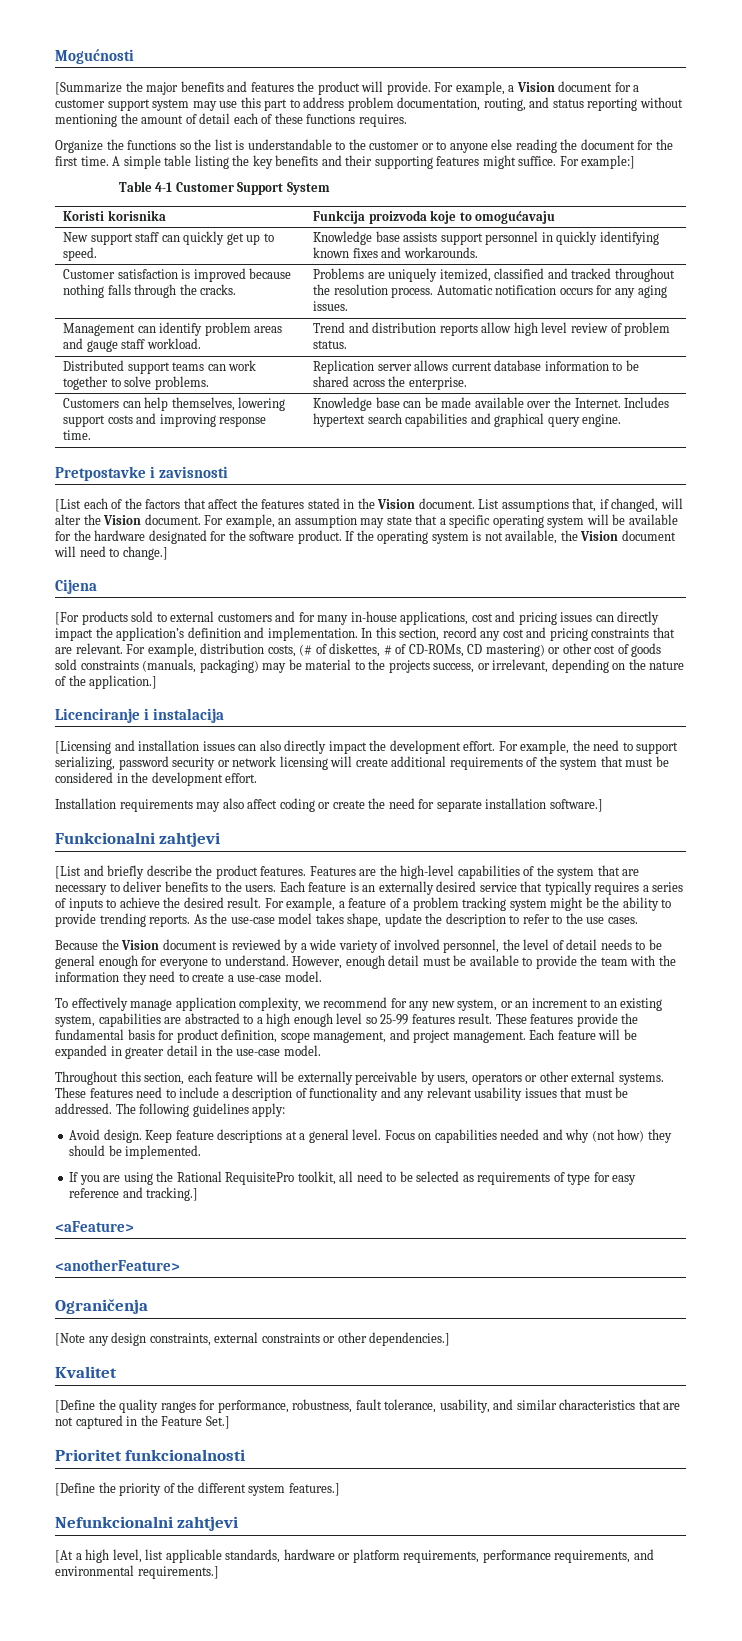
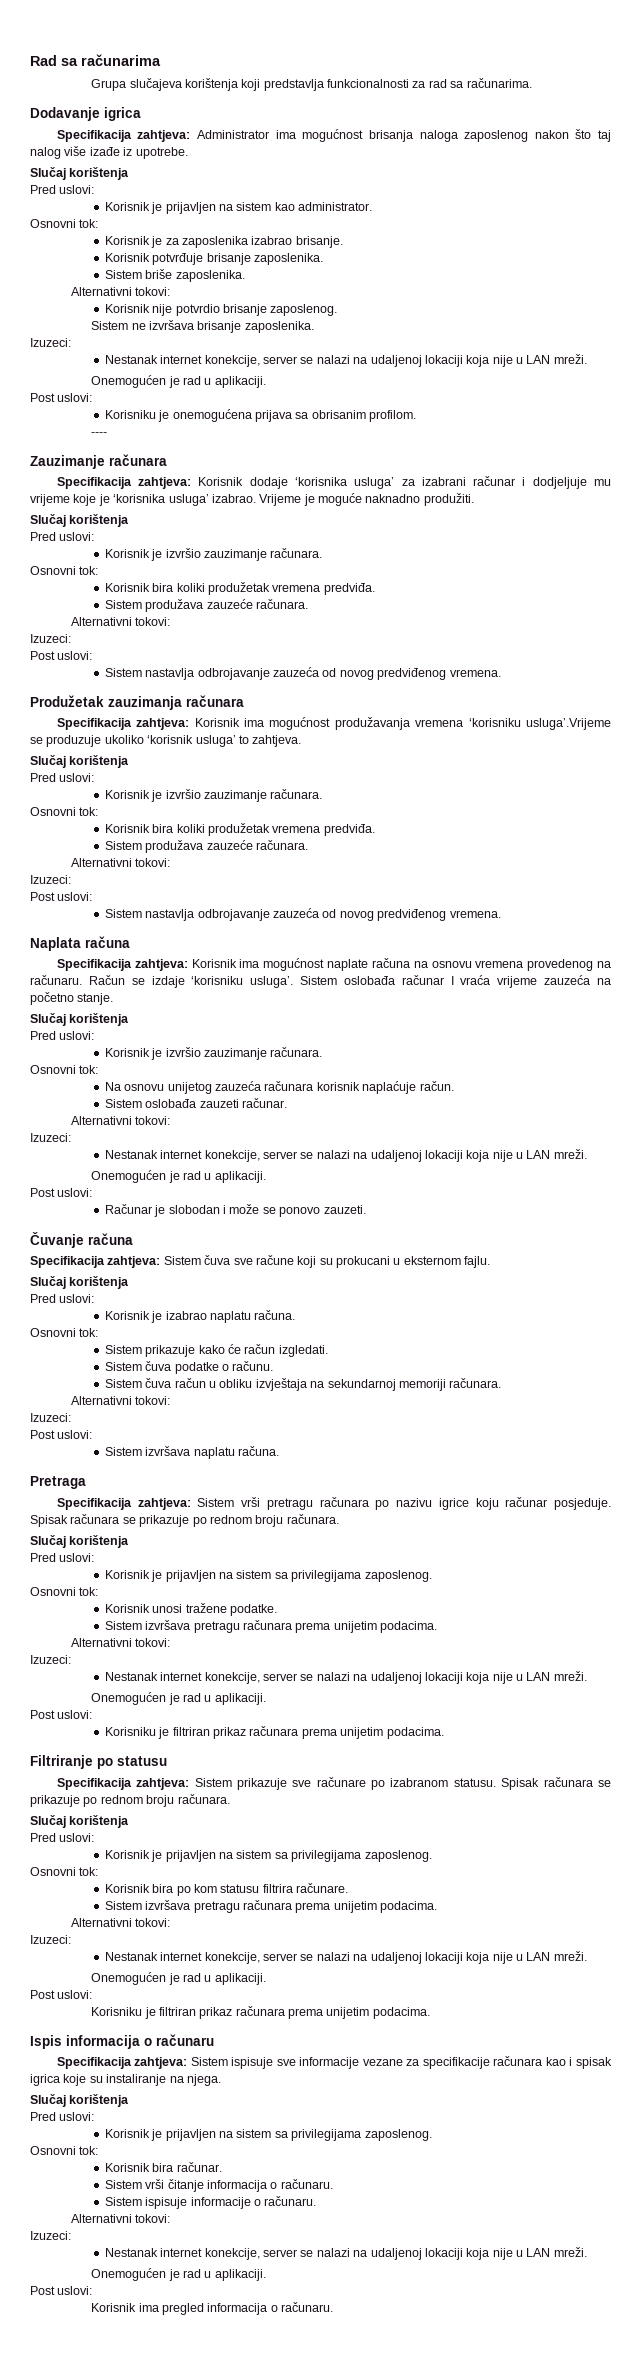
- Mogućnosti
- [Summarize the major benefits and features the product will provide. For example, a Vision document for a customer support system may use this part to address problem documentation, routing, and status reporting without mentioning the amount of detail each of these functions requires.
- Organize the functions so the list is understandable to the customer or to anyone else reading the document for the first time. A simple table listing the key benefits and their supporting features might suffice. For example:]
- Table 4-1 Customer Support System
- Koristi korisnika | Funkcija proizvoda koje to omogućavaju
- New support staff can quickly get up to speed. | Knowledge base assists support personnel in quickly identifying known fixes and workarounds.
- Customer satisfaction is improved because nothing falls through the cracks. | Problems are uniquely itemized, classified and tracked throughout the resolution process. Automatic notification occurs for any aging issues.
- Management can identify problem areas and gauge staff workload. | Trend and distribution reports allow high level review of problem status.
- Distributed support teams can work together to solve problems. | Replication server allows current database information to be shared across the enterprise.
- Customers can help themselves, lowering support costs and improving response time. | Knowledge base can be made available over the Internet. Includes hypertext search capabilities and graphical query engine.
- Pretpostavke i zavisnosti
- [List each of the factors that affect the features stated in the Vision document. List assumptions that, if changed, will alter the Vision document. For example, an assumption may state that a specific operating system will be available for the hardware designated for the software product. If the operating system is not available, the Vision document will need to change.]
- Cijena
- [For products sold to external customers and for many in-house applications, cost and pricing issues can directly impact the application’s definition and implementation. In this section, record any cost and pricing constraints that are relevant. For example, distribution costs, (# of diskettes, # of CD-ROMs, CD mastering) or other cost of goods sold constraints (manuals, packaging) may be material to the projects success, or irrelevant, depending on the nature of the application.]
- Licenciranje i instalacija
- [Licensing and installation issues can also directly impact the development effort. For example, the need to support serializing, password security or network licensing will create additional requirements of the system that must be considered in the development effort.
- Installation requirements may also affect coding or create the need for separate installation software.]
- Funkcionalni zahtjevi
- [List and briefly describe the product features. Features are the high-level capabilities of the system that are necessary to deliver benefits to the users. Each feature is an externally desired service that typically requires a series of inputs to achieve the desired result. For example, a feature of a problem tracking system might be the ability to provide trending reports. As the use-case model takes shape, update the description to refer to the use cases.
- Because the Vision document is reviewed by a wide variety of involved personnel, the level of detail needs to be general enough for everyone to understand. However, enough detail must be available to provide the team with the information they need to create a use-case model.
- To effectively manage application complexity, we recommend for any new system, or an increment to an existing system, capabilities are abstracted to a high enough level so 25-99 features result. These features provide the fundamental basis for product definition, scope management, and project management. Each feature will be expanded in greater detail in the use-case model.
- Throughout this section, each feature will be externally perceivable by users, operators or other external systems. These features need to include a description of functionality and any relevant usability issues that must be addressed. The following guidelines apply:
- Avoid design. Keep feature descriptions at a general level. Focus on capabilities needed and why (not how) they should be implemented.
- If you are using the Rational RequisitePro toolkit, all need to be selected as requirements of type for easy reference and tracking.]
- <aFeature>
- <anotherFeature>
- Ograničenja
- [Note any design constraints, external constraints or other dependencies.]
- Kvalitet
- [Define the quality ranges for performance, robustness, fault tolerance, usability, and similar characteristics that are not captured in the Feature Set.]
- Prioritet funkcionalnosti
- [Define the priority of the different system features.]
- Nefunkcionalni zahtjevi
- [At a high level, list applicable standards, hardware or platform requirements, performance requirements, and environmental requirements.]
+ Rad sa računarima
+ Grupa slučajeva korištenja koji predstavlja funkcionalnosti za rad sa računarima.
+ Dodavanje igrica
+ Specifikacija zahtjeva: Administrator ima mogućnost brisanja naloga zaposlenog nakon što taj nalog više izađe iz upotrebe.
+ Slučaj korištenja
+ Pred uslovi:
+ Korisnik je prijavljen na sistem kao administrator.
+ Osnovni tok:
+ Korisnik je za zaposlenika izabrao brisanje.
+ Korisnik potvrđuje brisanje zaposlenika.
+ Sistem briše zaposlenika.
+ Alternativni tokovi:
+ Korisnik nije potvrdio brisanje zaposlenog.
+ Sistem ne izvršava brisanje zaposlenika.
+ Izuzeci:
+ Nestanak internet konekcije, server se nalazi na udaljenoj lokaciji koja nije u LAN mreži.
+ Onemogućen je rad u aplikaciji.
+ Post uslovi:
+ Korisniku je onemogućena prijava sa obrisanim profilom.
+ ----
+ Zauzimanje računara
+ Specifikacija zahtjeva: Korisnik dodaje ‘korisnika usluga’ za izabrani računar i dodjeljuje mu vrijeme koje je ‘korisnika usluga’ izabrao. Vrijeme je moguće naknadno produžiti.
+ Slučaj korištenja
+ Pred uslovi:
+ Korisnik je izvršio zauzimanje računara.
+ Osnovni tok:
+ Korisnik bira koliki produžetak vremena predviđa.
+ Sistem produžava zauzeće računara.
+ Alternativni tokovi:
+ Izuzeci:
+ Post uslovi:
+ Sistem nastavlja odbrojavanje zauzeća od novog predviđenog vremena.
+ Produžetak zauzimanja računara
+ Specifikacija zahtjeva: Korisnik ima mogućnost produžavanja vremena ‘korisniku usluga’.Vrijeme se produzuje ukoliko ‘korisnik usluga’ to zahtjeva.
+ Slučaj korištenja
+ Pred uslovi:
+ Korisnik je izvršio zauzimanje računara.
+ Osnovni tok:
+ Korisnik bira koliki produžetak vremena predviđa.
+ Sistem produžava zauzeće računara.
+ Alternativni tokovi:
+ Izuzeci:
+ Post uslovi:
+ Sistem nastavlja odbrojavanje zauzeća od novog predviđenog vremena.
+ Naplata računa
+ Specifikacija zahtjeva: Korisnik ima mogućnost naplate računa na osnovu vremena provedenog na računaru. Račun se izdaje ‘korisniku usluga’. Sistem oslobađa računar I vraća vrijeme zauzeća na početno stanje.
+ Slučaj korištenja
+ Pred uslovi:
+ Korisnik je izvršio zauzimanje računara.
+ Osnovni tok:
+ Na osnovu unijetog zauzeća računara korisnik naplaćuje račun.
+ Sistem oslobađa zauzeti računar.
+ Alternativni tokovi:
+ Izuzeci:
+ Nestanak internet konekcije, server se nalazi na udaljenoj lokaciji koja nije u LAN mreži.
+ Onemogućen je rad u aplikaciji.
+ Post uslovi:
+ Računar je slobodan i može se ponovo zauzeti.
+ Čuvanje računa
+ Specifikacija zahtjeva: Sistem čuva sve račune koji su prokucani u eksternom fajlu.
+ Slučaj korištenja
+ Pred uslovi:
+ Korisnik je izabrao naplatu računa.
+ Osnovni tok:
+ Sistem prikazuje kako će račun izgledati.
+ Sistem čuva podatke o računu.
+ Sistem čuva račun u obliku izvještaja na sekundarnoj memoriji računara.
+ Alternativni tokovi:
+ Izuzeci:
+ Post uslovi:
+ Sistem izvršava naplatu računa.
+ Pretraga
+ Specifikacija zahtjeva: Sistem vrši pretragu računara po nazivu igrice koju računar posjeduje. Spisak računara se prikazuje po rednom broju računara.
+ Slučaj korištenja
+ Pred uslovi:
+ Korisnik je prijavljen na sistem sa privilegijama zaposlenog.
+ Osnovni tok:
+ Korisnik unosi tražene podatke.
+ Sistem izvršava pretragu računara prema unijetim podacima.
+ Alternativni tokovi:
+ Izuzeci:
+ Nestanak internet konekcije, server se nalazi na udaljenoj lokaciji koja nije u LAN mreži.
+ Onemogućen je rad u aplikaciji.
+ Post uslovi:
+ Korisniku je filtriran prikaz računara prema unijetim podacima.
+ Filtriranje po statusu
+ Specifikacija zahtjeva: Sistem prikazuje sve računare po izabranom statusu. Spisak računara se prikazuje po rednom broju računara.
+ Slučaj korištenja
+ Pred uslovi:
+ Korisnik je prijavljen na sistem sa privilegijama zaposlenog.
+ Osnovni tok:
+ Korisnik bira po kom statusu filtrira računare.
+ Sistem izvršava pretragu računara prema unijetim podacima.
+ Alternativni tokovi:
+ Izuzeci:
+ Nestanak internet konekcije, server se nalazi na udaljenoj lokaciji koja nije u LAN mreži.
+ Onemogućen je rad u aplikaciji.
+ Post uslovi:
+ Korisniku je filtriran prikaz računara prema unijetim podacima.
+ Ispis informacija o računaru
+ Specifikacija zahtjeva: Sistem ispisuje sve informacije vezane za specifikacije računara kao i spisak igrica koje su instaliranje na njega.
+ Slučaj korištenja
+ Pred uslovi:
+ Korisnik je prijavljen na sistem sa privilegijama zaposlenog.
+ Osnovni tok:
+ Korisnik bira računar.
+ Sistem vrši čitanje informacija o računaru.
+ Sistem ispisuje informacije o računaru.
+ Alternativni tokovi:
+ Izuzeci:
+ Nestanak internet konekcije, server se nalazi na udaljenoj lokaciji koja nije u LAN mreži.
+ Onemogućen je rad u aplikaciji.
+ Post uslovi:
+ Korisnik ima pregled informacija o računaru.

